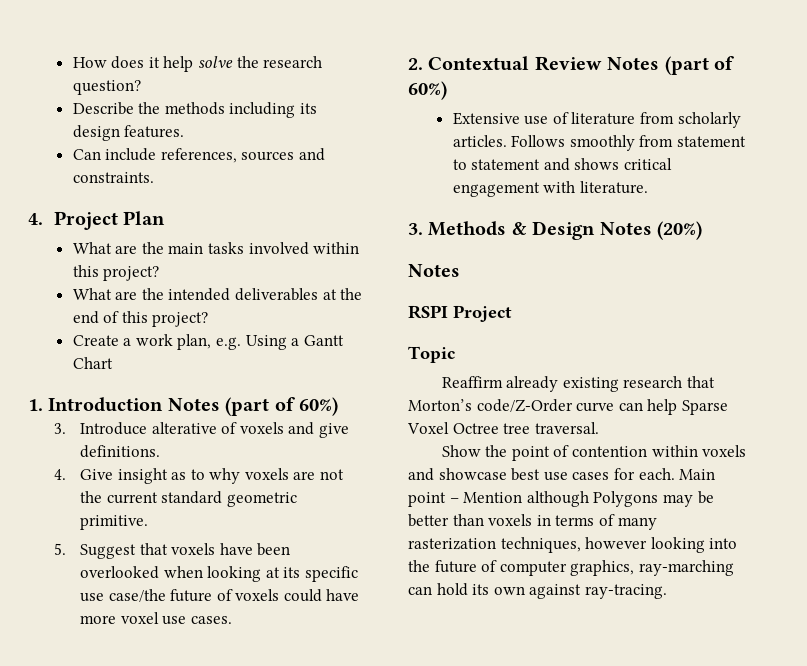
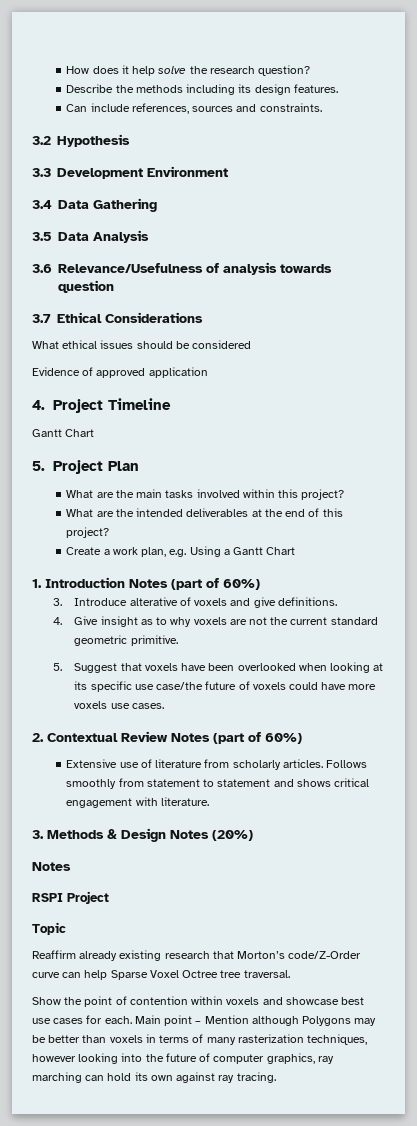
- 4. Project Plan
+ 3.2 Hypothesis
+ 3.3 Development Environment
+ 3.4 Data Gathering
+ 3.5 Data Analysis
+ 3.6 Relevance/Usefulness of analysis towards question
+ 3.7 Ethical Considerations
+ What ethical issues should be considered
+ Evidence of approved application
+ 4. Project Timeline
+ Gantt Chart
+ 5. Project Plan
- 5. Suggest that voxels have been overlooked when looking at its specific use case/the future of voxels could have more voxel use cases.
+ 5. Suggest that voxels have been overlooked when looking at its specific use case/the future of voxels could have more voxels use cases.
- Main point – Mention although Polygons may be better than voxels in terms of many rasterization techniques, however looking into the future of computer graphics, ray-marching can hold its own against ray-tracing.
+ Main point – Mention although Polygons may be better than voxels in terms of many rasterization techniques, however looking into the future of computer graphics, ray marching can hold its own against ray tracing.

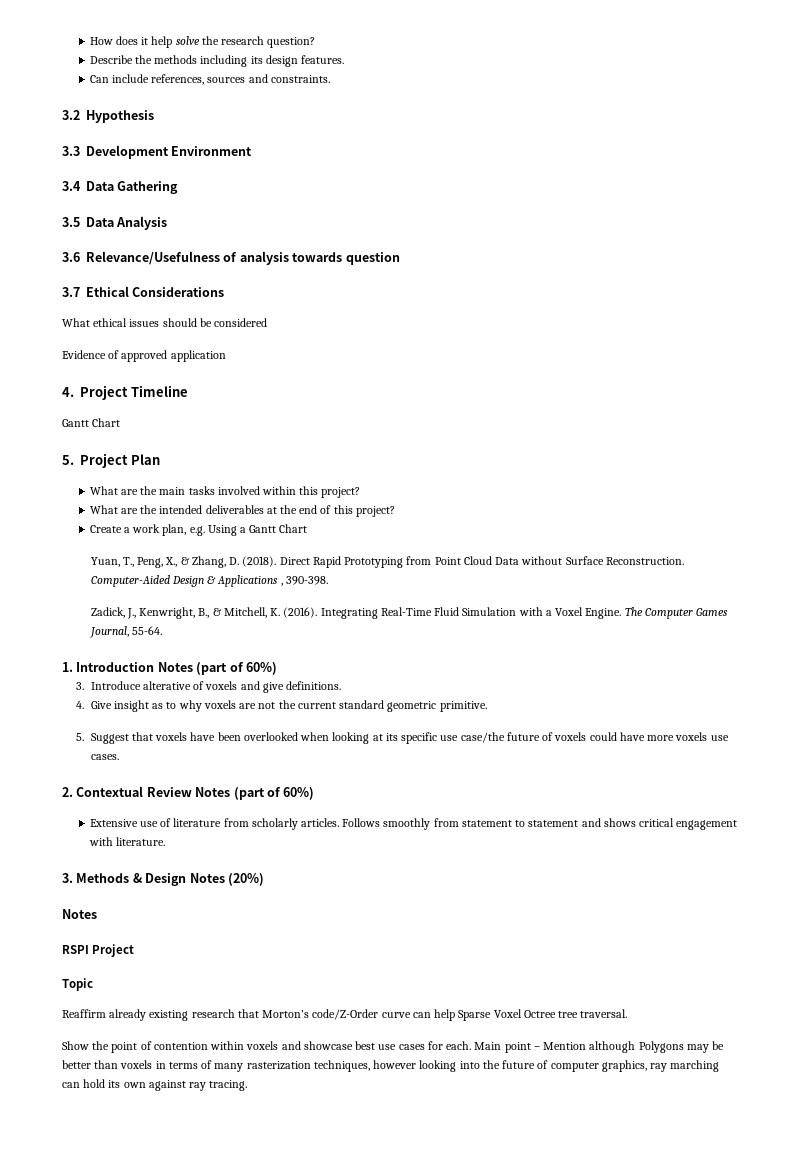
+ Yuan, T., Peng, X., & Zhang, D. (2018). Direct Rapid Prototyping from Point Cloud Data without Surface Reconstruction. Computer-Aided Design & Applications , 390-398.
+ Zadick, J., Kenwright, B., & Mitchell, K. (2016). Integrating Real-Time Fluid Simulation with a Voxel Engine. The Computer Games Journal, 55-64.

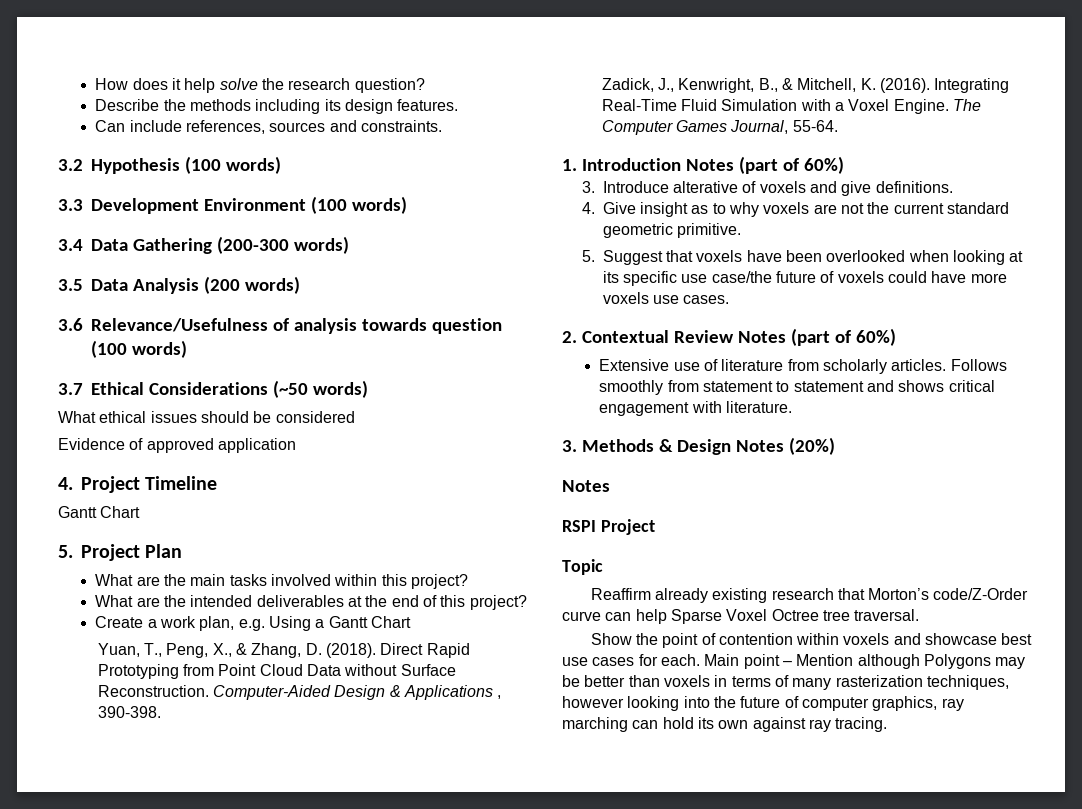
- 3.2 Hypothesis
+ 3.2 Hypothesis (100 words)
- 3.3 Development Environment
+ 3.3 Development Environment (100 words)
- 3.4 Data Gathering
+ 3.4 Data Gathering (200-300 words)
- 3.5 Data Analysis
+ 3.5 Data Analysis (200 words)
- 3.6 Relevance/Usefulness of analysis towards question
+ 3.6 Relevance/Usefulness of analysis towards question (100 words)
- 3.7 Ethical Considerations
+ 3.7 Ethical Considerations (~50 words)

